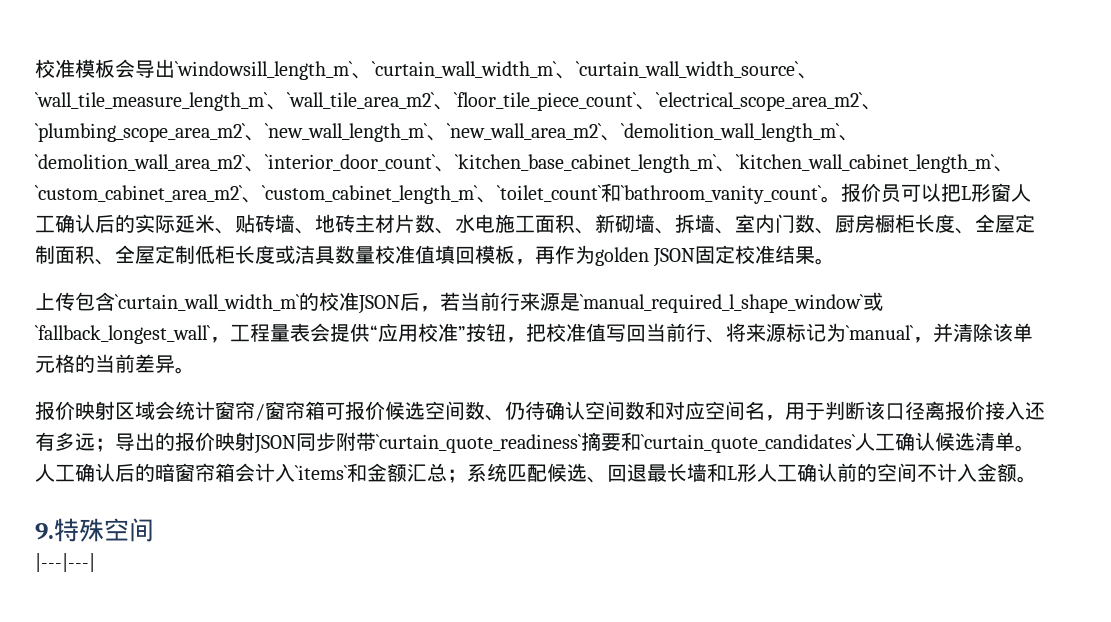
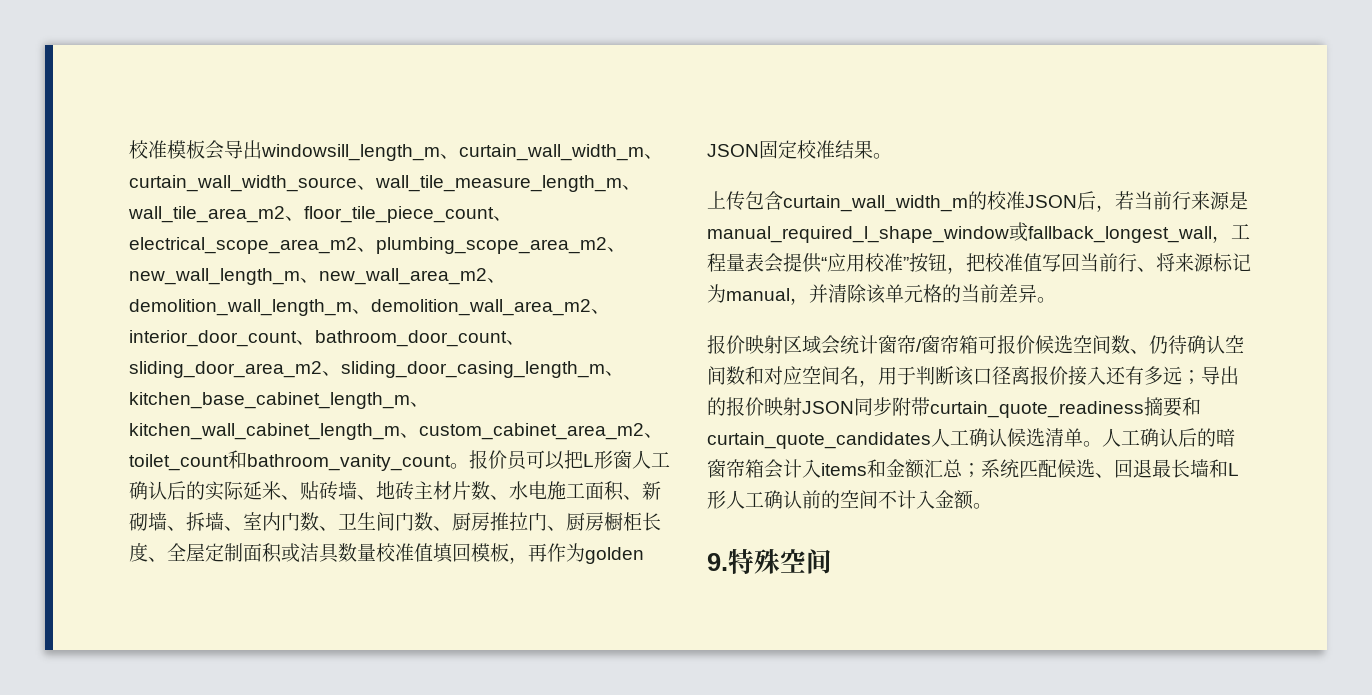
- 校准模板会导出`windowsill_length_m`、`curtain_wall_width_m`、`curtain_wall_width_source`、`wall_tile_measure_length_m`、`wall_tile_area_m2`、`floor_tile_piece_count`、`electrical_scope_area_m2`、`plumbing_scope_area_m2`、`new_wall_length_m`、`new_wall_area_m2`、`demolition_wall_length_m`、`demolition_wall_area_m2`、`interior_door_count`、`kitchen_base_cabinet_length_m`、`kitchen_wall_cabinet_length_m`、`custom_cabinet_area_m2`、`custom_cabinet_length_m`、`toilet_count`和`bathroom_vanity_count`。
+ 校准模板会导出windowsill_length_m、curtain_wall_width_m、curtain_wall_width_source、wall_tile_measure_length_m、wall_tile_area_m2、floor_tile_piece_count、electrical_scope_area_m2、plumbing_scope_area_m2、new_wall_length_m、new_wall_area_m2、demolition_wall_length_m、demolition_wall_area_m2、interior_door_count、bathroom_door_count、sliding_door_area_m2、sliding_door_casing_length_m、kitchen_base_cabinet_length_m、kitchen_wall_cabinet_length_m、custom_cabinet_area_m2、toilet_count和bathroom_vanity_count。
- 报价员可以把L形窗人工确认后的实际延米、贴砖墙、地砖主材片数、水电施工面积、新砌墙、拆墙、室内门数、厨房橱柜长度、全屋定制面积、全屋定制低柜长度或洁具数量校准值填回模板，再作为golden JSON固定校准结果。
+ 报价员可以把L形窗人工确认后的实际延米、贴砖墙、地砖主材片数、水电施工面积、新砌墙、拆墙、室内门数、卫生间门数、厨房推拉门、厨房橱柜长度、全屋定制面积或洁具数量校准值填回模板，再作为golden JSON固定校准结果。
- 上传包含`curtain_wall_width_m`的校准JSON后，若当前行来源是`manual_required_l_shape_window`或`fallback_longest_wall`，工程量表会提供“应用校准”按钮，把校准值写回当前行、将来源标记为`manual`，并清除该单元格的当前差异。
+ 上传包含curtain_wall_width_m的校准JSON后，若当前行来源是manual_required_l_shape_window或fallback_longest_wall，工程量表会提供“应用校准”按钮，把校准值写回当前行、将来源标记为manual，并清除该单元格的当前差异。
- 报价映射区域会统计窗帘/窗帘箱可报价候选空间数、仍待确认空间数和对应空间名，用于判断该口径离报价接入还有多远；导出的报价映射JSON同步附带`curtain_quote_readiness`摘要和`curtain_quote_candidates`人工确认候选清单。
+ 报价映射区域会统计窗帘/窗帘箱可报价候选空间数、仍待确认空间数和对应空间名，用于判断该口径离报价接入还有多远；导出的报价映射JSON同步附带curtain_quote_readiness摘要和curtain_quote_candidates人工确认候选清单。
- 人工确认后的暗窗帘箱会计入`items`和金额汇总；系统匹配候选、回退最长墙和L形人工确认前的空间不计入金额。
+ 人工确认后的暗窗帘箱会计入items和金额汇总；系统匹配候选、回退最长墙和L形人工确认前的空间不计入金额。
- |---|---|

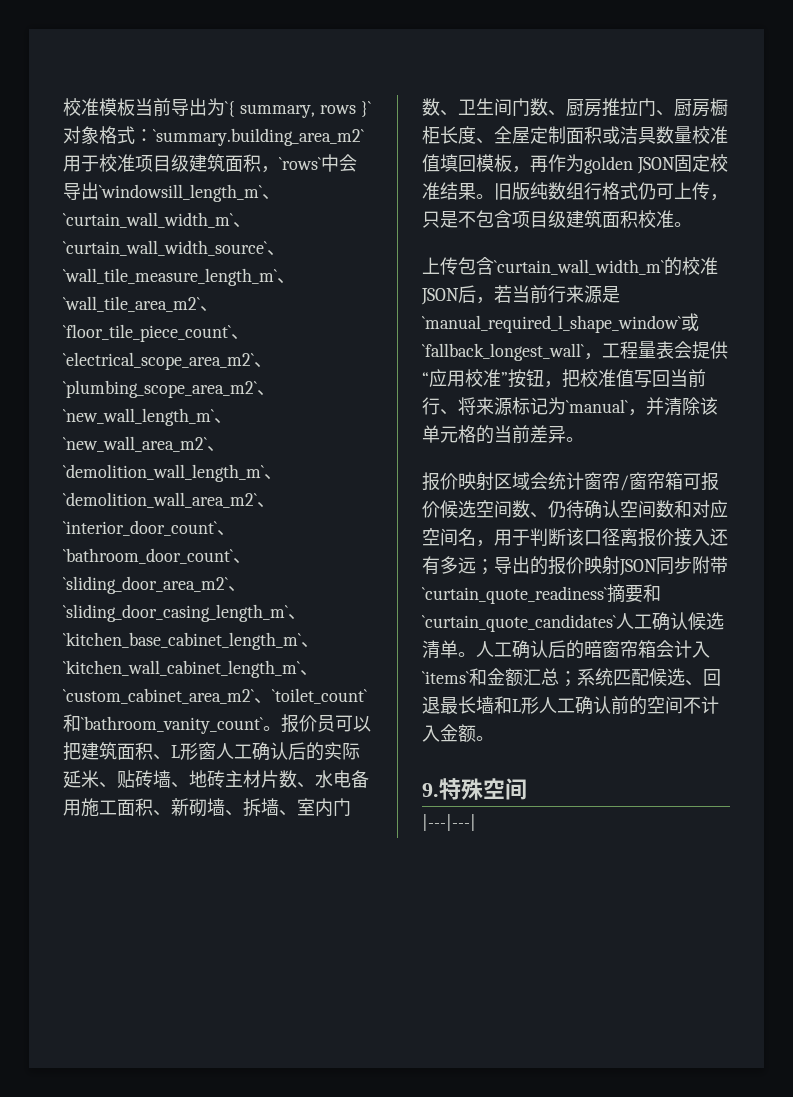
- 校准模板会导出windowsill_length_m、curtain_wall_width_m、curtain_wall_width_source、wall_tile_measure_length_m、wall_tile_area_m2、floor_tile_piece_count、electrical_scope_area_m2、plumbing_scope_area_m2、new_wall_length_m、new_wall_area_m2、demolition_wall_length_m、demolition_wall_area_m2、interior_door_count、bathroom_door_count、sliding_door_area_m2、sliding_door_casing_length_m、kitchen_base_cabinet_length_m、kitchen_wall_cabinet_length_m、custom_cabinet_area_m2、toilet_count和bathroom_vanity_count。
+ 校准模板当前导出为`{ summary, rows }`对象格式：`summary.building_area_m2`用于校准项目级建筑面积，`rows`中会导出`windowsill_length_m`、`curtain_wall_width_m`、`curtain_wall_width_source`、`wall_tile_measure_length_m`、`wall_tile_area_m2`、`floor_tile_piece_count`、`electrical_scope_area_m2`、`plumbing_scope_area_m2`、`new_wall_length_m`、`new_wall_area_m2`、`demolition_wall_length_m`、`demolition_wall_area_m2`、`interior_door_count`、`bathroom_door_count`、`sliding_door_area_m2`、`sliding_door_casing_length_m`、`kitchen_base_cabinet_length_m`、`kitchen_wall_cabinet_length_m`、`custom_cabinet_area_m2`、`toilet_count`和`bathroom_vanity_count`。
- 报价员可以把L形窗人工确认后的实际延米、贴砖墙、地砖主材片数、水电施工面积、新砌墙、拆墙、室内门数、卫生间门数、厨房推拉门、厨房橱柜长度、全屋定制面积或洁具数量校准值填回模板，再作为golden JSON固定校准结果。
+ 报价员可以把建筑面积、L形窗人工确认后的实际延米、贴砖墙、地砖主材片数、水电备用施工面积、新砌墙、拆墙、室内门数、卫生间门数、厨房推拉门、厨房橱柜长度、全屋定制面积或洁具数量校准值填回模板，再作为golden JSON固定校准结果。旧版纯数组行格式仍可上传，只是不包含项目级建筑面积校准。
- 上传包含curtain_wall_width_m的校准JSON后，若当前行来源是manual_required_l_shape_window或fallback_longest_wall，工程量表会提供“应用校准”按钮，把校准值写回当前行、将来源标记为manual，并清除该单元格的当前差异。
+ 上传包含`curtain_wall_width_m`的校准JSON后，若当前行来源是`manual_required_l_shape_window`或`fallback_longest_wall`，工程量表会提供“应用校准”按钮，把校准值写回当前行、将来源标记为`manual`，并清除该单元格的当前差异。
- 报价映射区域会统计窗帘/窗帘箱可报价候选空间数、仍待确认空间数和对应空间名，用于判断该口径离报价接入还有多远；导出的报价映射JSON同步附带curtain_quote_readiness摘要和curtain_quote_candidates人工确认候选清单。
+ 报价映射区域会统计窗帘/窗帘箱可报价候选空间数、仍待确认空间数和对应空间名，用于判断该口径离报价接入还有多远；导出的报价映射JSON同步附带`curtain_quote_readiness`摘要和`curtain_quote_candidates`人工确认候选清单。
- 人工确认后的暗窗帘箱会计入items和金额汇总；系统匹配候选、回退最长墙和L形人工确认前的空间不计入金额。
+ 人工确认后的暗窗帘箱会计入`items`和金额汇总；系统匹配候选、回退最长墙和L形人工确认前的空间不计入金额。
+ |---|---|

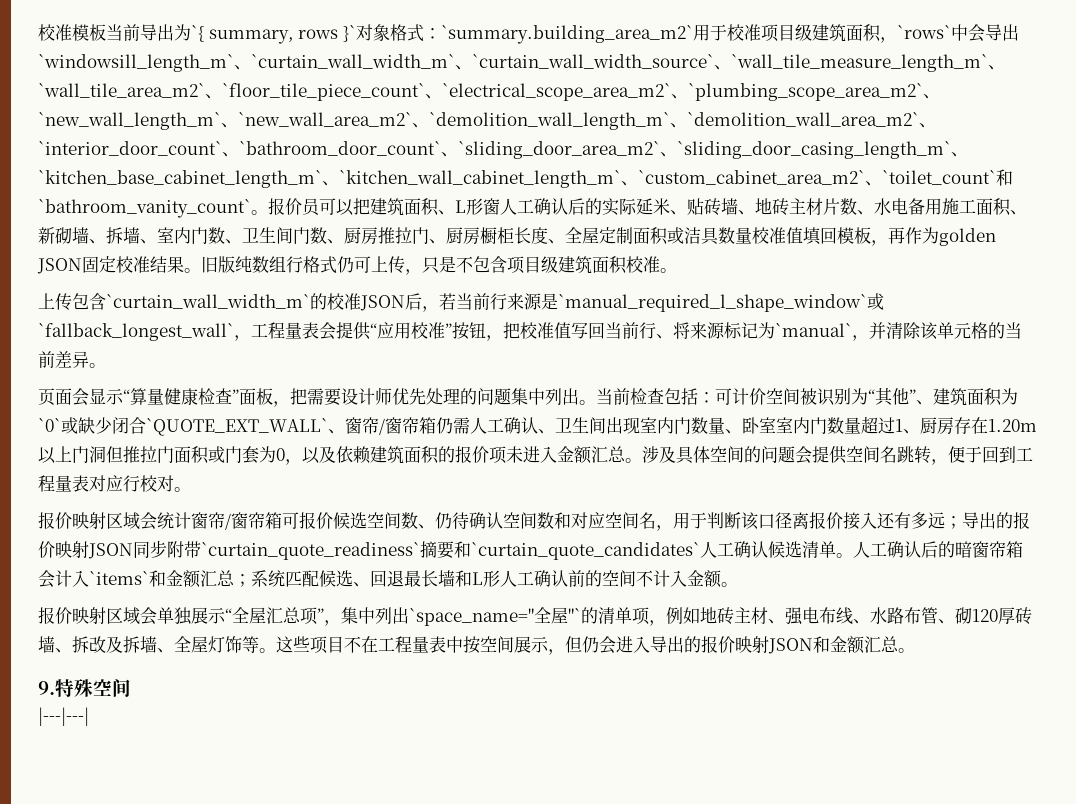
+ 页面会显示“算量健康检查”面板，把需要设计师优先处理的问题集中列出。当前检查包括：可计价空间被识别为“其他”、建筑面积为`0`或缺少闭合`QUOTE_EXT_WALL`、窗帘/窗帘箱仍需人工确认、卫生间出现室内门数量、卧室室内门数量超过1、厨房存在1.20m以上门洞但推拉门面积或门套为0，以及依赖建筑面积的报价项未进入金额汇总。涉及具体空间的问题会提供空间名跳转，便于回到工程量表对应行校对。
+ 报价映射区域会单独展示“全屋汇总项”，集中列出`space_name="全屋"`的清单项，例如地砖主材、强电布线、水路布管、砌120厚砖墙、拆改及拆墙、全屋灯饰等。这些项目不在工程量表中按空间展示，但仍会进入导出的报价映射JSON和金额汇总。

